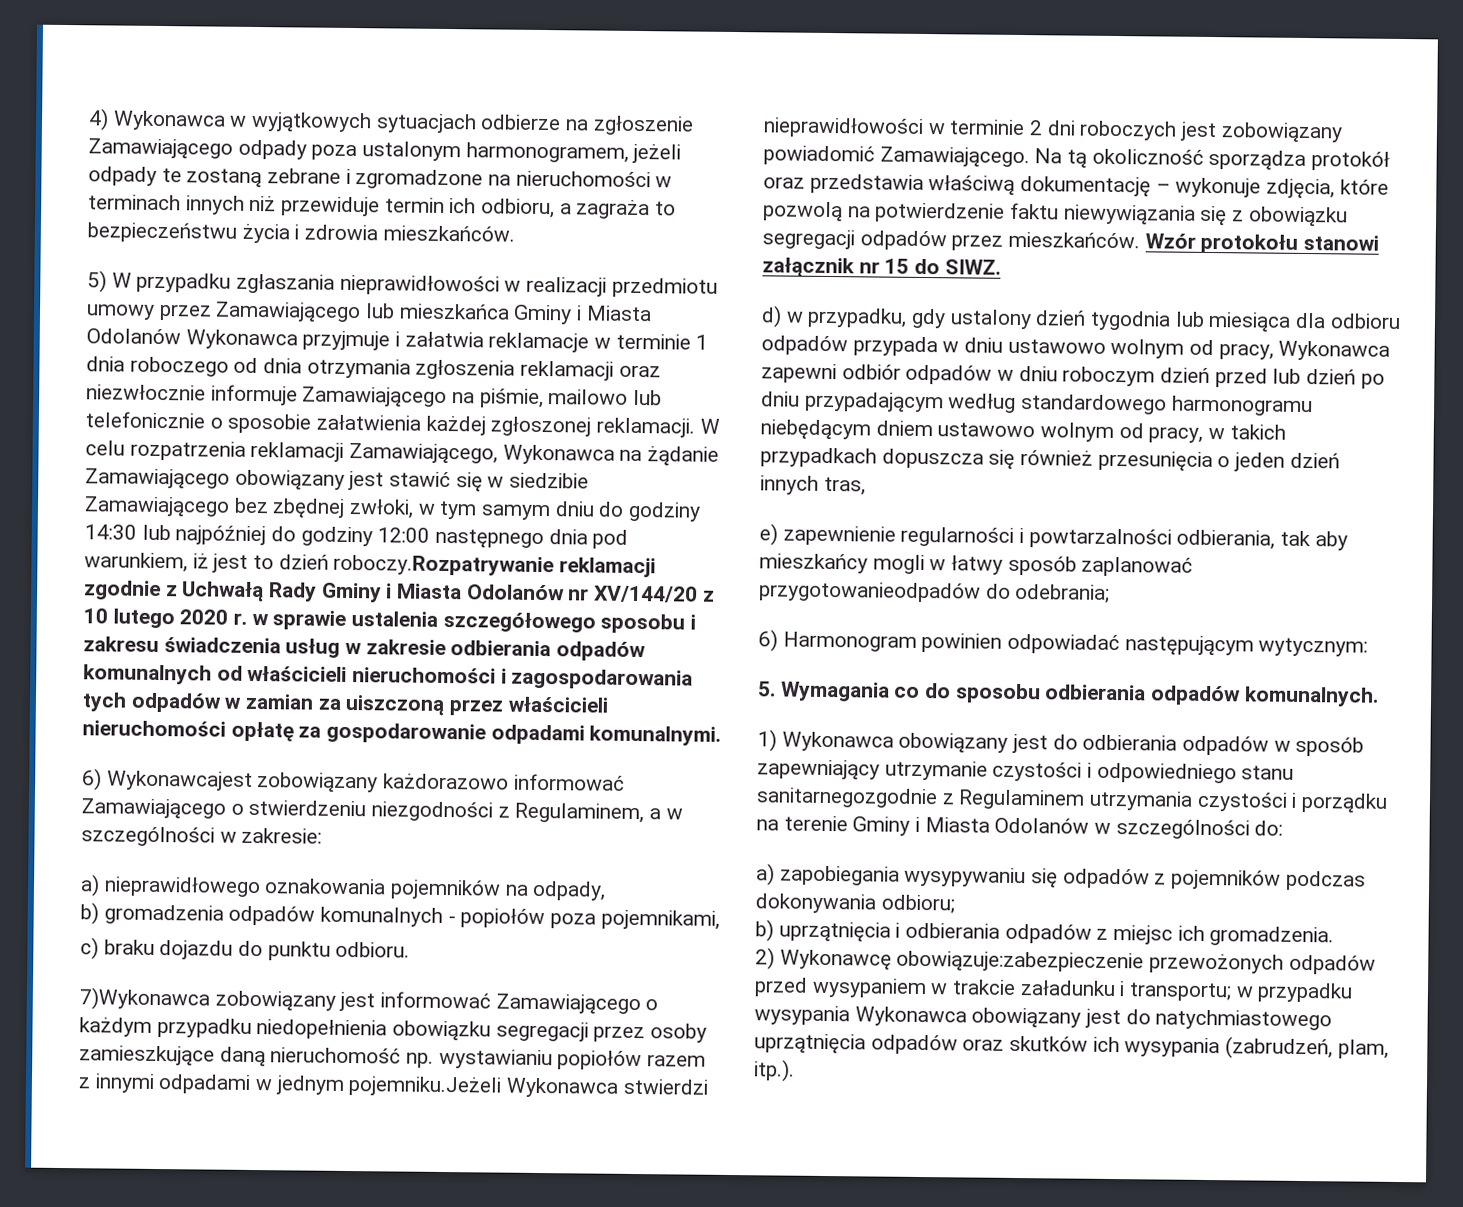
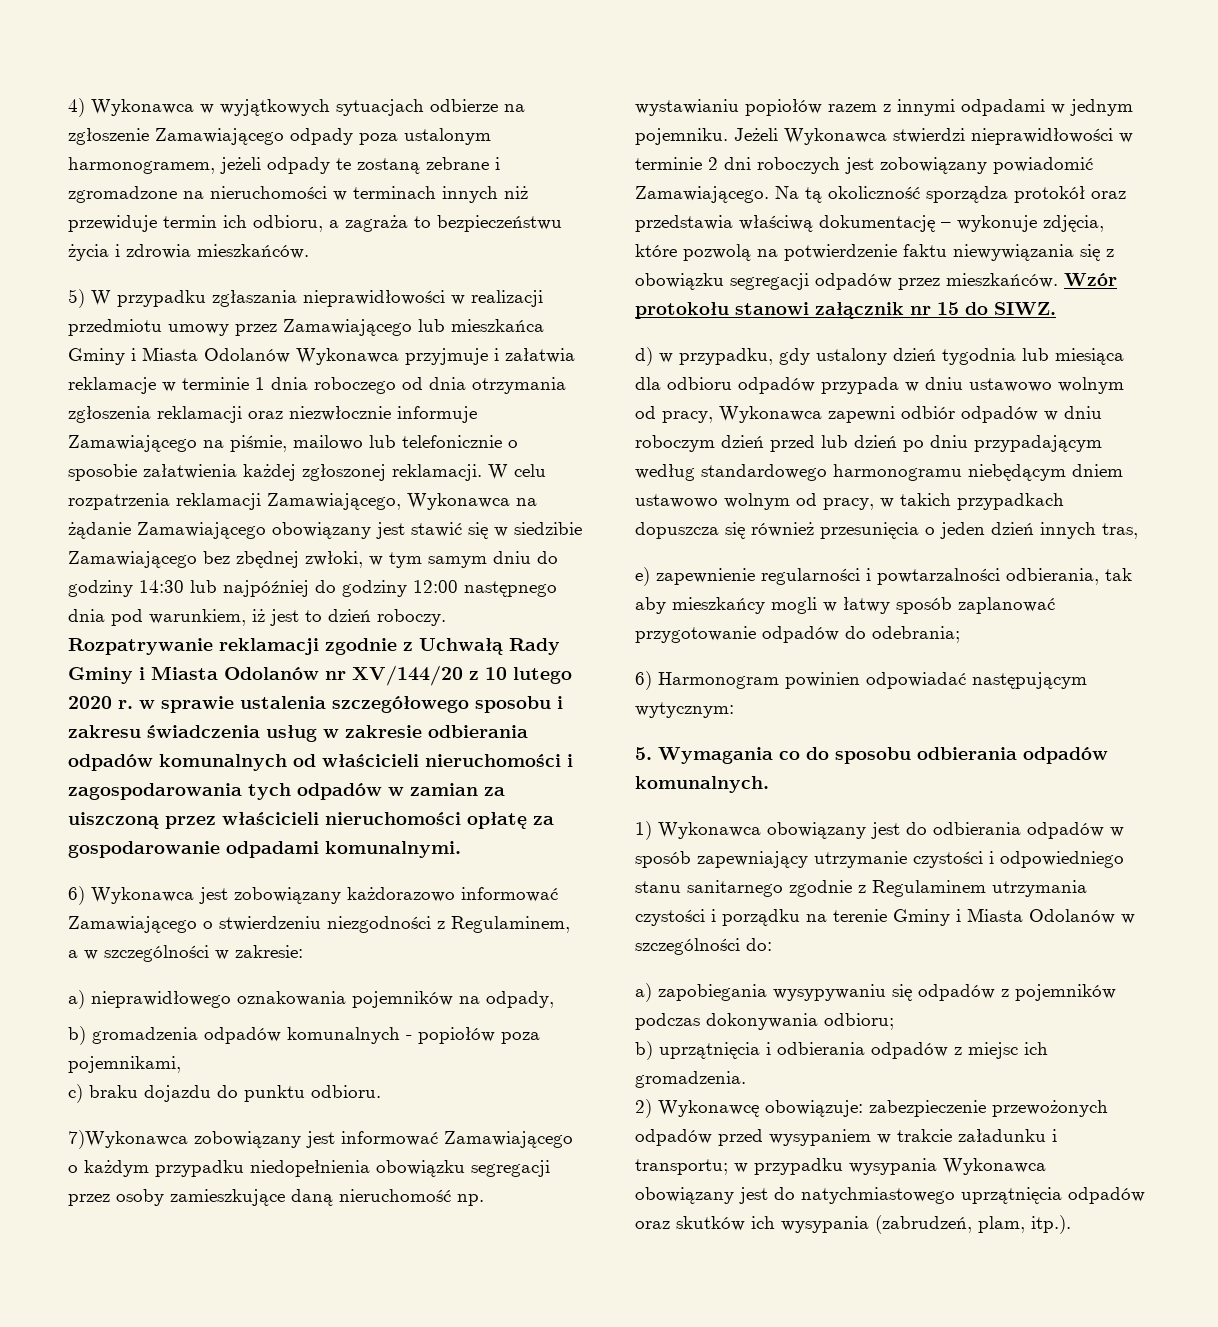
- W celu rozpatrzenia reklamacji Zamawiającego, Wykonawca na żądanie Zamawiającego obowiązany jest stawić się w siedzibie Zamawiającego bez zbędnej zwłoki, w tym samym dniu do godziny 14:30 lub najpóźniej do godziny 12:00 następnego dnia pod warunkiem, iż jest to dzień roboczy.Rozpatrywanie reklamacji zgodnie z Uchwałą Rady Gminy i Miasta Odolanów nr XV/144/20 z 10 lutego 2020 r. w sprawie ustalenia szczegółowego sposobu i zakresu świadczenia usług w zakresie odbierania odpadów komunalnych od właścicieli nieruchomości i zagospodarowania tych odpadów w zamian za uiszczoną przez właścicieli nieruchomości opłatę za gospodarowanie odpadami komunalnymi.
+ W celu rozpatrzenia reklamacji Zamawiającego, Wykonawca na żądanie Zamawiającego obowiązany jest stawić się w siedzibie Zamawiającego bez zbędnej zwłoki, w tym samym dniu do godziny 14:30 lub najpóźniej do godziny 12:00 następnego dnia pod warunkiem, iż jest to dzień roboczy. Rozpatrywanie reklamacji zgodnie z Uchwałą Rady Gminy i Miasta Odolanów nr XV/144/20 z 10 lutego 2020 r. w sprawie ustalenia szczegółowego sposobu i zakresu świadczenia usług w zakresie odbierania odpadów komunalnych od właścicieli nieruchomości i zagospodarowania tych odpadów w zamian za uiszczoną przez właścicieli nieruchomości opłatę za gospodarowanie odpadami komunalnymi.
- 6) Wykonawcajest zobowiązany każdorazowo informować Zamawiającego o stwierdzeniu niezgodności z Regulaminem, a w szczególności w zakresie:
+ 6) Wykonawca jest zobowiązany każdorazowo informować Zamawiającego o stwierdzeniu niezgodności z Regulaminem, a w szczególności w zakresie:
- 7)Wykonawca zobowiązany jest informować Zamawiającego o każdym przypadku niedopełnienia obowiązku segregacji przez osoby zamieszkujące daną nieruchomość np. wystawianiu popiołów razem z innymi odpadami w jednym pojemniku.Jeżeli Wykonawca stwierdzi nieprawidłowości w terminie 2 dni roboczych jest zobowiązany powiadomić Zamawiającego.
+ 7)Wykonawca zobowiązany jest informować Zamawiającego o każdym przypadku niedopełnienia obowiązku segregacji przez osoby zamieszkujące daną nieruchomość np. wystawianiu popiołów razem z innymi odpadami w jednym pojemniku. Jeżeli Wykonawca stwierdzi nieprawidłowości w terminie 2 dni roboczych jest zobowiązany powiadomić Zamawiającego.
- e) zapewnienie regularności i powtarzalności odbierania, tak aby mieszkańcy mogli w łatwy sposób zaplanować przygotowanieodpadów do odebrania;
+ e) zapewnienie regularności i powtarzalności odbierania, tak aby mieszkańcy mogli w łatwy sposób zaplanować przygotowanie odpadów do odebrania;
- 1) Wykonawca obowiązany jest do odbierania odpadów w sposób zapewniający utrzymanie czystości i odpowiedniego stanu sanitarnegozgodnie z Regulaminem utrzymania czystości i porządku na terenie Gminy i Miasta Odolanów w szczególności do:
+ 1) Wykonawca obowiązany jest do odbierania odpadów w sposób zapewniający utrzymanie czystości i odpowiedniego stanu sanitarnego zgodnie z Regulaminem utrzymania czystości i porządku na terenie Gminy i Miasta Odolanów w szczególności do:
- 2) Wykonawcę obowiązuje:zabezpieczenie przewożonych odpadów przed wysypaniem w trakcie załadunku i transportu; w przypadku wysypania Wykonawca obowiązany jest do natychmiastowego uprzątnięcia odpadów oraz skutków ich wysypania (zabrudzeń, plam, itp.).
+ 2) Wykonawcę obowiązuje: zabezpieczenie przewożonych odpadów przed wysypaniem w trakcie załadunku i transportu; w przypadku wysypania Wykonawca obowiązany jest do natychmiastowego uprzątnięcia odpadów oraz skutków ich wysypania (zabrudzeń, plam, itp.).

